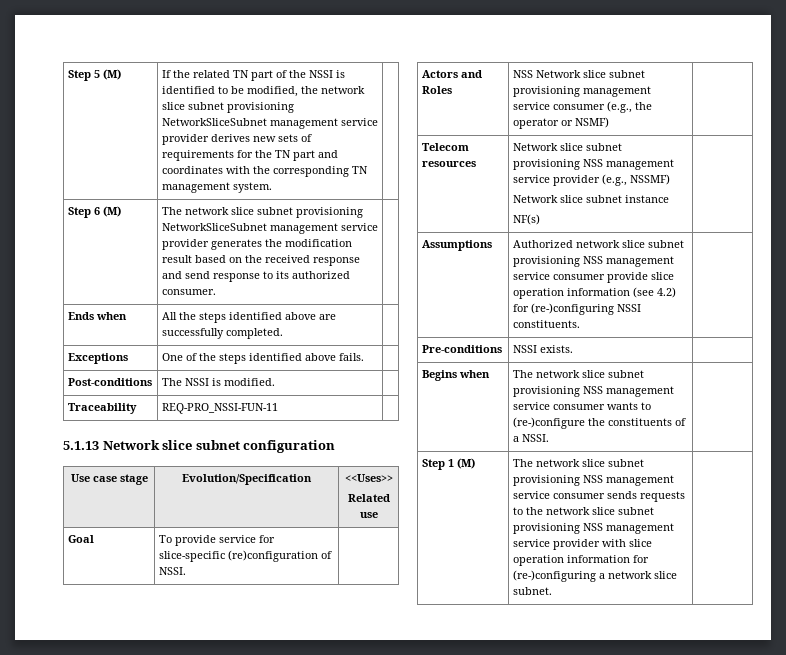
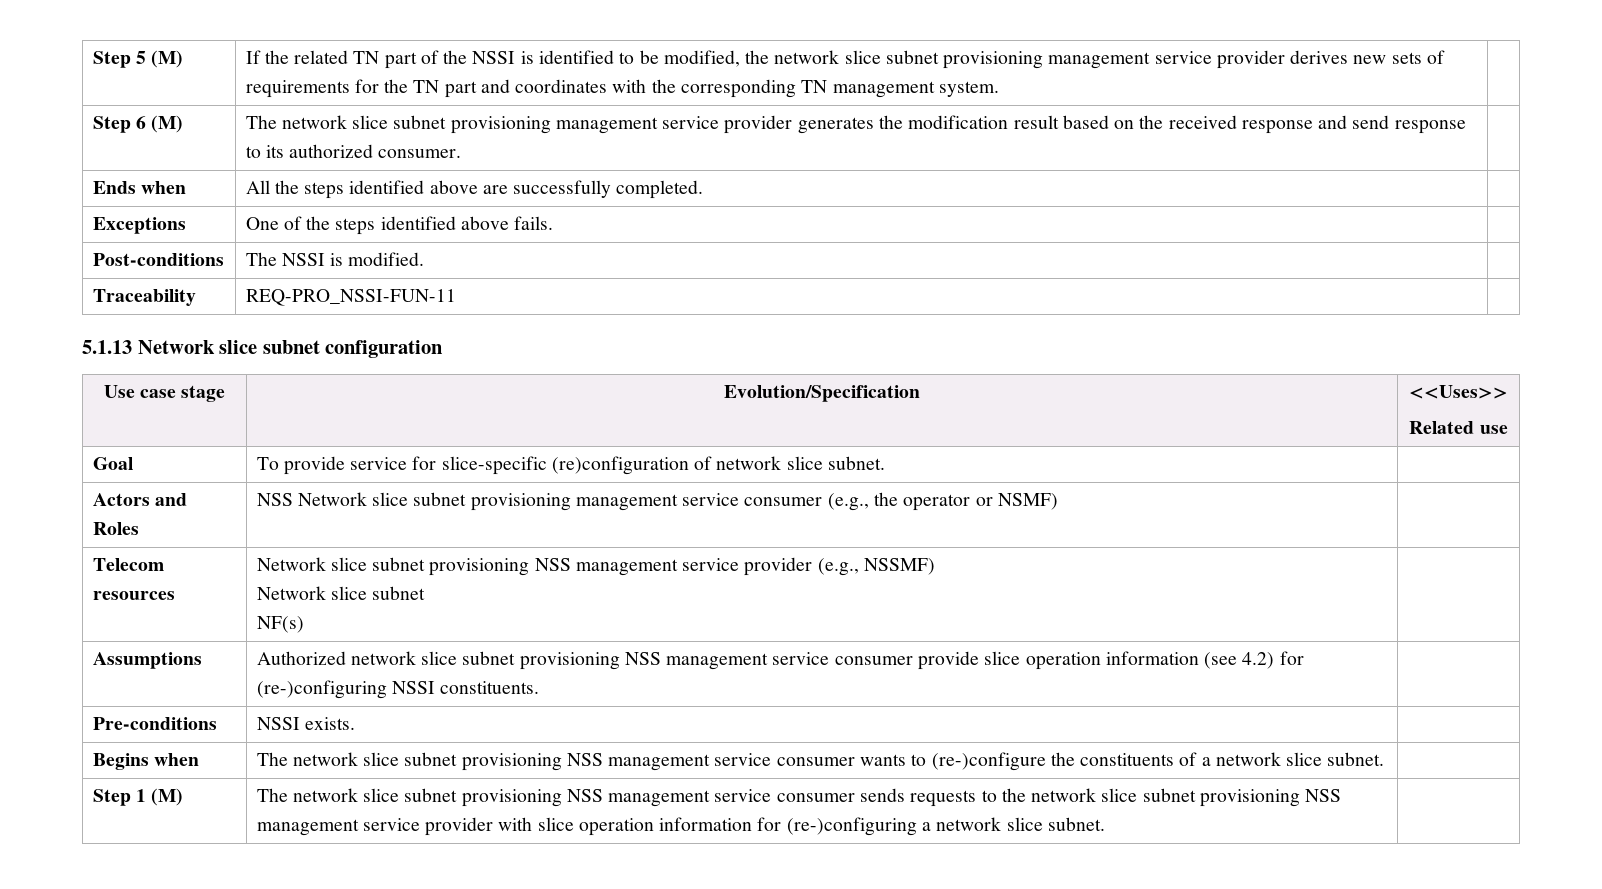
- If the related TN part of the NSSI is identified to be modified, the network slice subnet provisioning NetworkSliceSubnet management service provider derives new sets of requirements for the TN part and coordinates with the corresponding TN management system.
+ If the related TN part of the NSSI is identified to be modified, the network slice subnet provisioning management service provider derives new sets of requirements for the TN part and coordinates with the corresponding TN management system.
- Step 6 (M) | The network slice subnet provisioning NetworkSliceSubnet management service provider generates the modification result based on the received response and send response to its authorized consumer. |
+ Step 6 (M) | The network slice subnet provisioning management service provider generates the modification result based on the received response and send response to its authorized consumer. |
- Goal | To provide service for slice-specific (re)configuration of NSSI. |
+ Goal | To provide service for slice-specific (re)configuration of network slice subnet. |
  Telecom resources | Network slice subnet provisioning NSS management service provider (e.g., NSSMF)
- Network slice subnet instance
+ Network slice subnet
- Begins when | The network slice subnet provisioning NSS management service consumer wants to (re-)configure the constituents of a NSSI. |
+ Begins when | The network slice subnet provisioning NSS management service consumer wants to (re-)configure the constituents of a network slice subnet. |

